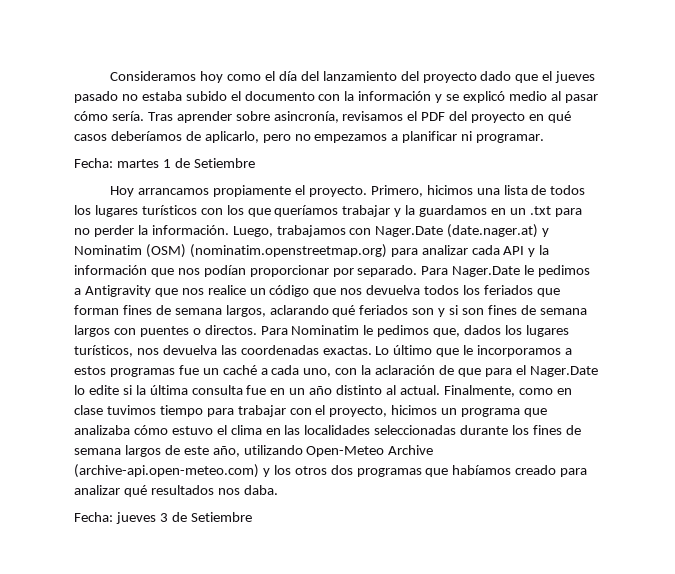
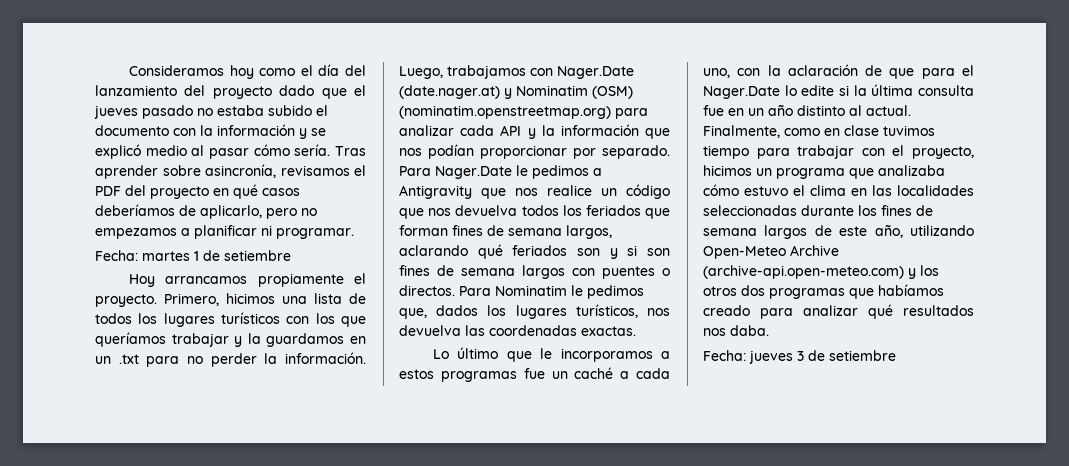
- Fecha: martes 1 de Setiembre
+ Fecha: martes 1 de setiembre
- Para Nominatim le pedimos que, dados los lugares turísticos, nos devuelva las coordenadas exactas. Lo último que le incorporamos a estos programas fue un caché a cada uno, con la aclaración de que para el Nager.Date lo edite si la última consulta fue en un año distinto al actual.
+ Para Nominatim le pedimos que, dados los lugares turísticos, nos devuelva las coordenadas exactas.
+ Lo último que le incorporamos a estos programas fue un caché a cada uno, con la aclaración de que para el Nager.Date lo edite si la última consulta fue en un año distinto al actual.
- Fecha: jueves 3 de Setiembre
+ Fecha: jueves 3 de setiembre

